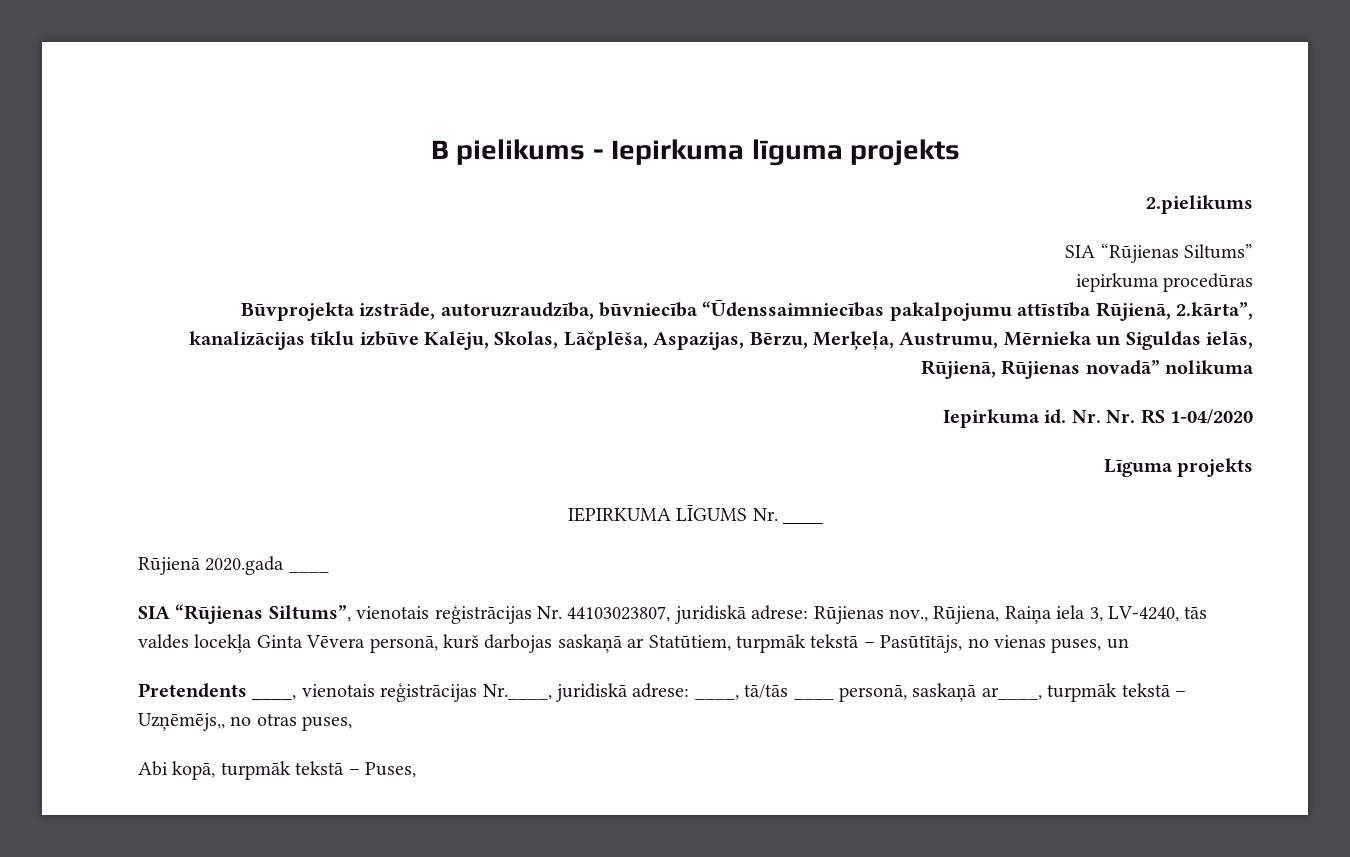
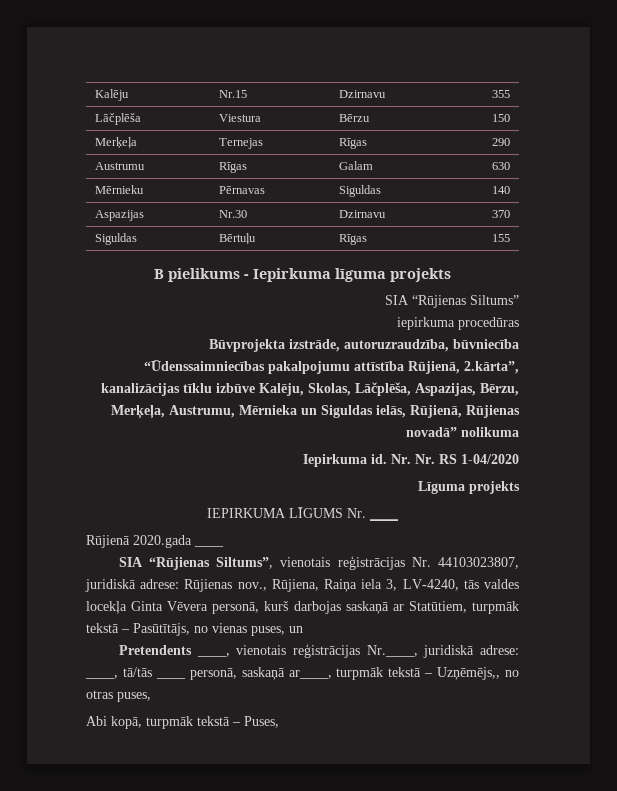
+ Kalēju | Nr.15 | Dzirnavu | 355
+ Lāčplēša | Viestura | Bērzu | 150
+ Merķeļa | Ternejas | Rīgas | 290
+ Austrumu | Rīgas | Galam | 630
+ Mērnieku | Pērnavas | Siguldas | 140
+ Aspazijas | Nr.30 | Dzirnavu | 370
+ Siguldas | Bērtuļu | Rīgas | 155
- 2.pielikums

